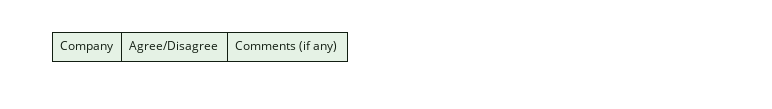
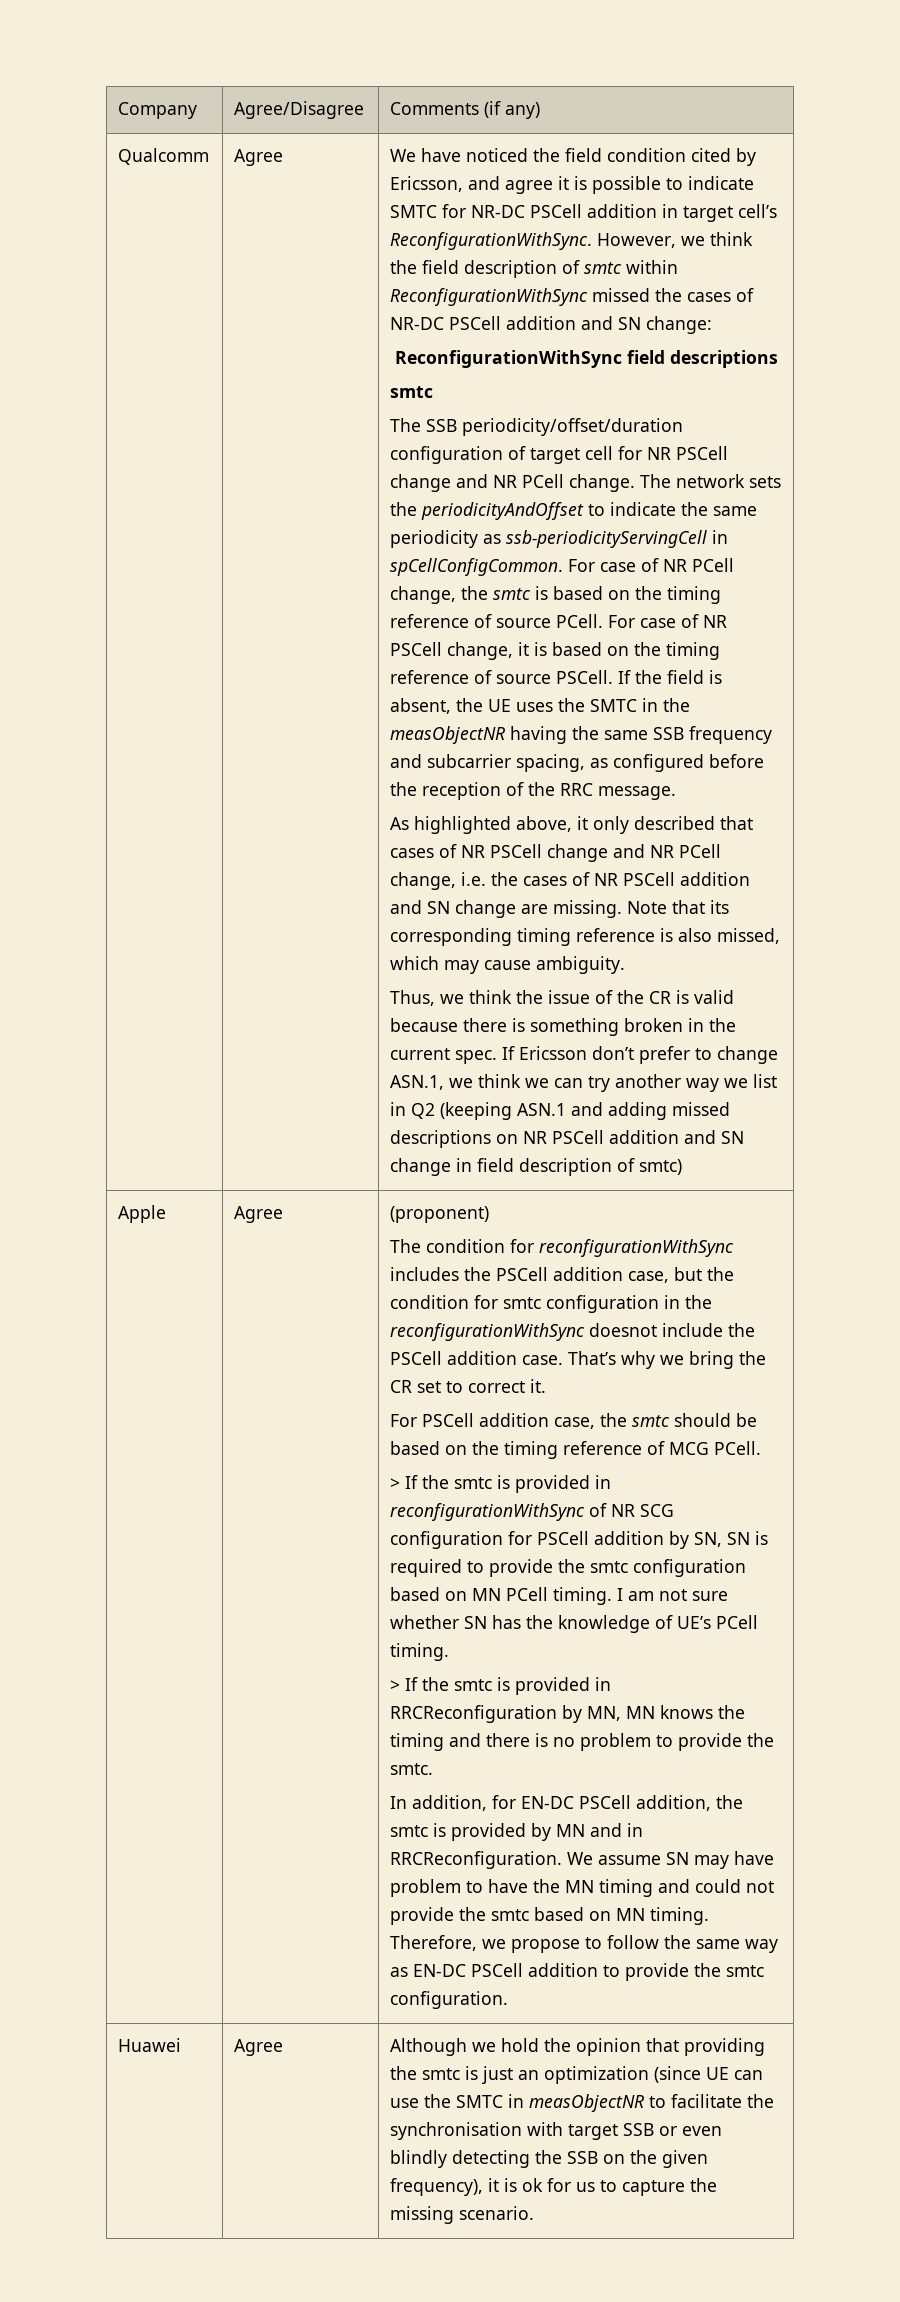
+ Qualcomm | Agree | We have noticed the field condition cited by Ericsson, and agree it is possible to indicate SMTC for NR-DC PSCell addition in target cell’s ReconfigurationWithSync. However, we think the field description of smtc within ReconfigurationWithSync missed the cases of NR-DC PSCell addition and SN change:
+ ReconfigurationWithSync field descriptions
+ smtc
+ The SSB periodicity/offset/duration configuration of target cell for NR PSCell change and NR PCell change. The network sets the periodicityAndOffset to indicate the same periodicity as ssb-periodicityServingCell in spCellConfigCommon. For case of NR PCell change, the smtc is based on the timing reference of source PCell. For case of NR PSCell change, it is based on the timing reference of source PSCell. If the field is absent, the UE uses the SMTC in the measObjectNR having the same SSB frequency and subcarrier spacing, as configured before the reception of the RRC message.
+ As highlighted above, it only described that cases of NR PSCell change and NR PCell change, i.e. the cases of NR PSCell addition and SN change are missing. Note that its corresponding timing reference is also missed, which may cause ambiguity.
+ Thus, we think the issue of the CR is valid because there is something broken in the current spec. If Ericsson don’t prefer to change ASN.1, we think we can try another way we list in Q2 (keeping ASN.1 and adding missed descriptions on NR PSCell addition and SN change in field description of smtc)
+ Apple | Agree | (proponent)
+ The condition for reconfigurationWithSync includes the PSCell addition case, but the condition for smtc configuration in the reconfigurationWithSync doesnot include the PSCell addition case. That’s why we bring the CR set to correct it.
+ For PSCell addition case, the smtc should be based on the timing reference of MCG PCell.
+ > If the smtc is provided in reconfigurationWithSync of NR SCG configuration for PSCell addition by SN, SN is required to provide the smtc configuration based on MN PCell timing. I am not sure whether SN has the knowledge of UE’s PCell timing.
+ > If the smtc is provided in RRCReconfiguration by MN, MN knows the timing and there is no problem to provide the smtc.
+ In addition, for EN-DC PSCell addition, the smtc is provided by MN and in RRCReconfiguration. We assume SN may have problem to have the MN timing and could not provide the smtc based on MN timing. Therefore, we propose to follow the same way as EN-DC PSCell addition to provide the smtc configuration.
+ Huawei | Agree | Although we hold the opinion that providing the smtc is just an optimization (since UE can use the SMTC in measObjectNR to facilitate the synchronisation with target SSB or even blindly detecting the SSB on the given frequency), it is ok for us to capture the missing scenario.

